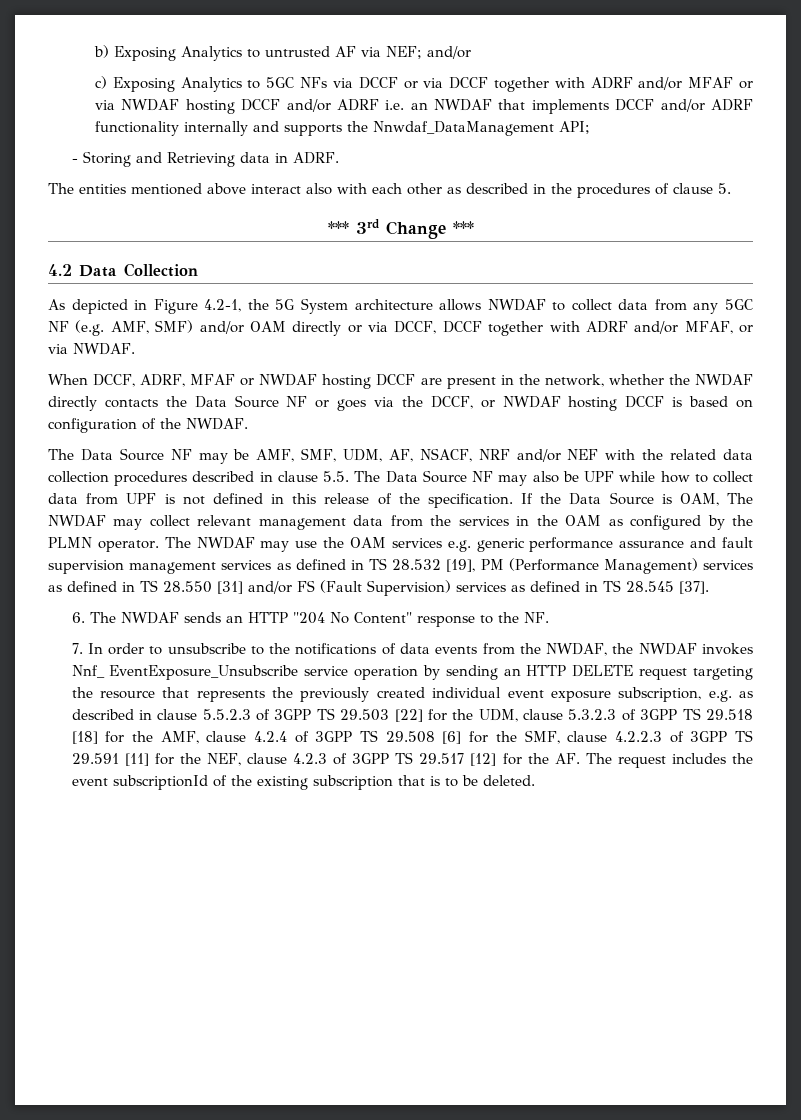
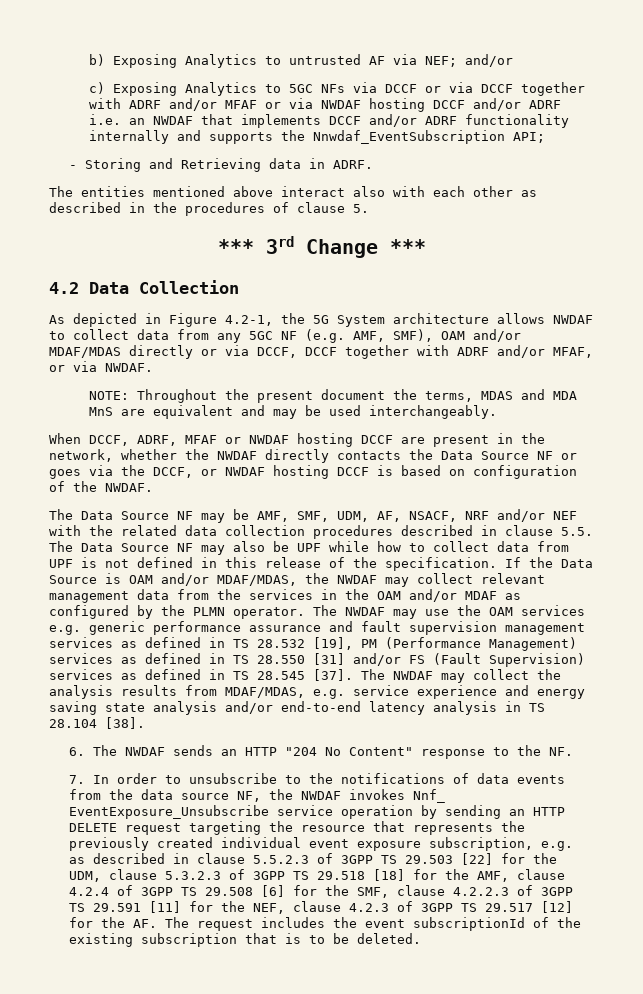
- c) Exposing Analytics to 5GC NFs via DCCF or via DCCF together with ADRF and/or MFAF or via NWDAF hosting DCCF and/or ADRF i.e. an NWDAF that implements DCCF and/or ADRF functionality internally and supports the Nnwdaf_DataManagement API;
+ c) Exposing Analytics to 5GC NFs via DCCF or via DCCF together with ADRF and/or MFAF or via NWDAF hosting DCCF and/or ADRF i.e. an NWDAF that implements DCCF and/or ADRF functionality internally and supports the Nnwdaf_EventSubscription API;
- As depicted in Figure 4.2-1, the 5G System architecture allows NWDAF to collect data from any 5GC NF (e.g. AMF, SMF) and/or OAM directly or via DCCF, DCCF together with ADRF and/or MFAF, or via NWDAF.
+ As depicted in Figure 4.2-1, the 5G System architecture allows NWDAF to collect data from any 5GC NF (e.g. AMF, SMF), OAM and/or MDAF/MDAS directly or via DCCF, DCCF together with ADRF and/or MFAF, or via NWDAF.
+ NOTE: Throughout the present document the terms, MDAS and MDA MnS are equivalent and may be used interchangeably.
- If the Data Source is OAM, The NWDAF may collect relevant management data from the services in the OAM as configured by the PLMN operator.
+ If the Data Source is OAM and/or MDAF/MDAS, the NWDAF may collect relevant management data from the services in the OAM and/or MDAF as configured by the PLMN operator.
+ The NWDAF may collect the analysis results from MDAF/MDAS, e.g. service experience and energy saving state analysis and/or end-to-end latency analysis in TS 28.104 [38].
- 7. In order to unsubscribe to the notifications of data events from the NWDAF, the NWDAF invokes Nnf_ EventExposure_Unsubscribe service operation by sending an HTTP DELETE request targeting the resource that represents the previously created individual event exposure subscription, e.g. as described in clause 5.5.2.3 of 3GPP TS 29.503 [22] for the UDM, clause 5.3.2.3 of 3GPP TS 29.518 [18] for the AMF, clause 4.2.4 of 3GPP TS 29.508 [6] for the SMF, clause 4.2.2.3 of 3GPP TS 29.591 [11] for the NEF, clause 4.2.3 of 3GPP TS 29.517 [12] for the AF. The request includes the event subscriptionId of the existing subscription that is to be deleted.
+ 7. In order to unsubscribe to the notifications of data events from the data source NF, the NWDAF invokes Nnf_ EventExposure_Unsubscribe service operation by sending an HTTP DELETE request targeting the resource that represents the previously created individual event exposure subscription, e.g. as described in clause 5.5.2.3 of 3GPP TS 29.503 [22] for the UDM, clause 5.3.2.3 of 3GPP TS 29.518 [18] for the AMF, clause 4.2.4 of 3GPP TS 29.508 [6] for the SMF, clause 4.2.2.3 of 3GPP TS 29.591 [11] for the NEF, clause 4.2.3 of 3GPP TS 29.517 [12] for the AF. The request includes the event subscriptionId of the existing subscription that is to be deleted.

